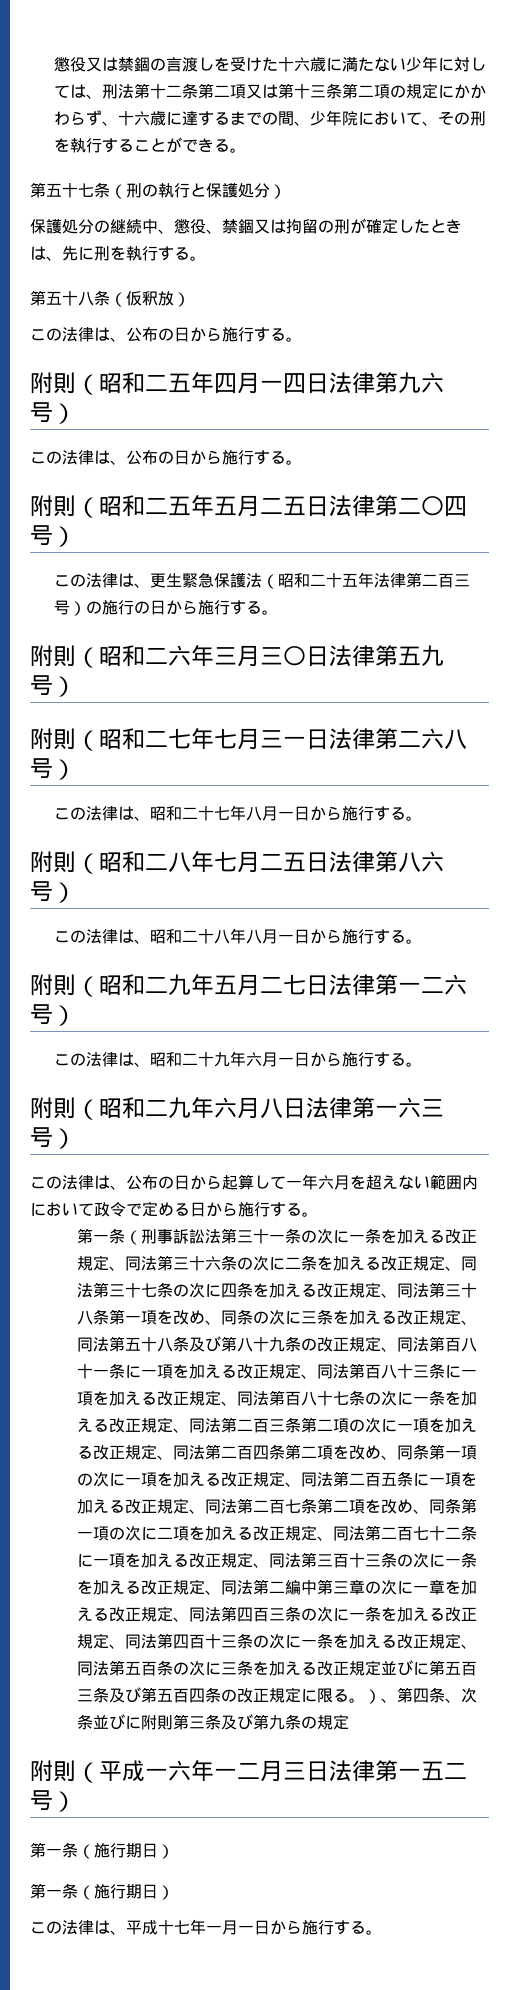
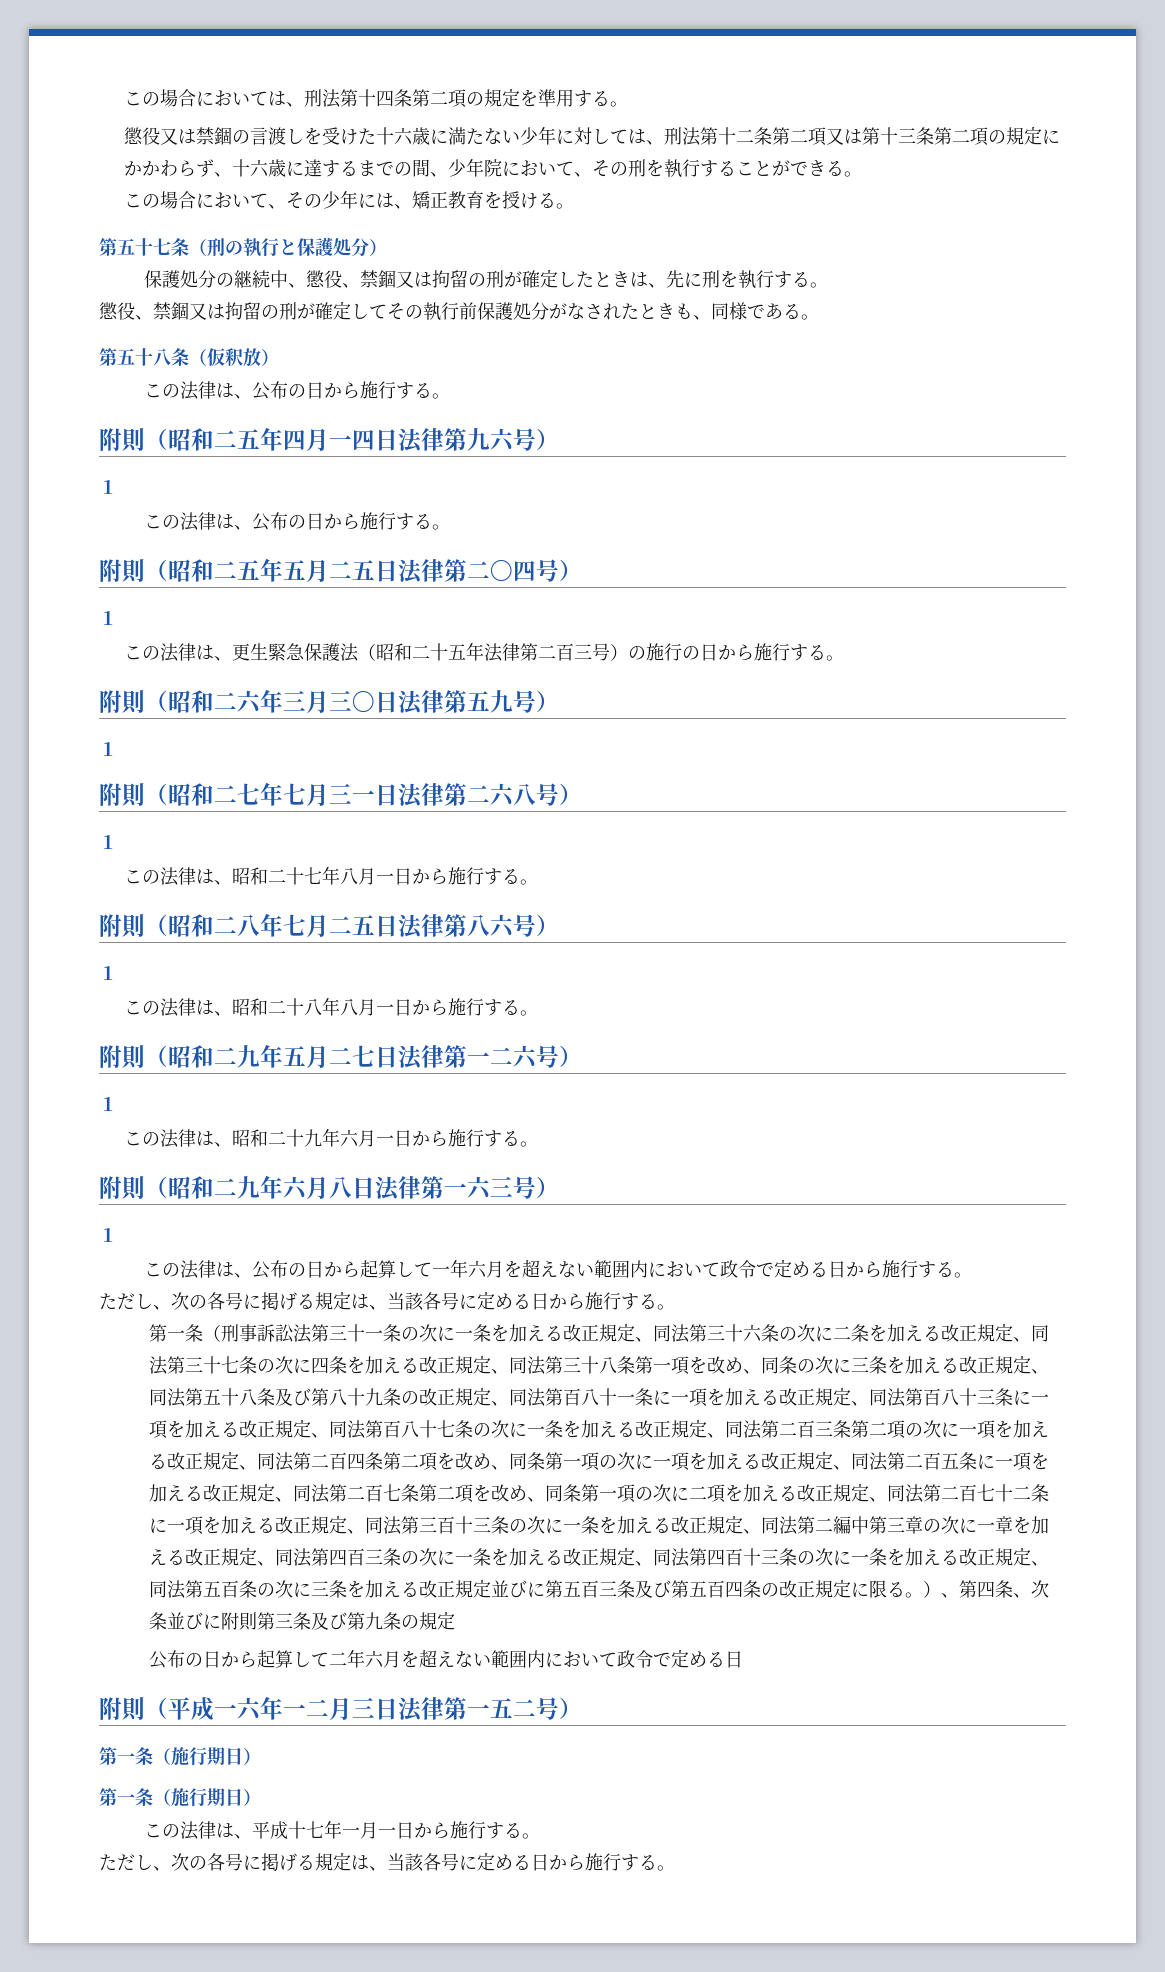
+ この場合においては、刑法第十四条第二項の規定を準用する。
+ この場合において、その少年には、矯正教育を授ける。
+ 懲役、禁錮又は拘留の刑が確定してその執行前保護処分がなされたときも、同様である。
  附則（昭和二五年四月一四日法律第九六号）
+ １
  附則（昭和二五年五月二五日法律第二〇四号）
+ １
  附則（昭和二六年三月三〇日法律第五九号）
+ １
  附則（昭和二七年七月三一日法律第二六八号）
+ １
  附則（昭和二八年七月二五日法律第八六号）
+ １
  附則（昭和二九年五月二七日法律第一二六号）
+ １
  附則（昭和二九年六月八日法律第一六三号）
+ １
  この法律は、公布の日から起算して一年六月を超えない範囲内において政令で定める日から施行する。
+ ただし、次の各号に掲げる規定は、当該各号に定める日から施行する。
+ 公布の日から起算して二年六月を超えない範囲内において政令で定める日
  この法律は、平成十七年一月一日から施行する。
+ ただし、次の各号に掲げる規定は、当該各号に定める日から施行する。

